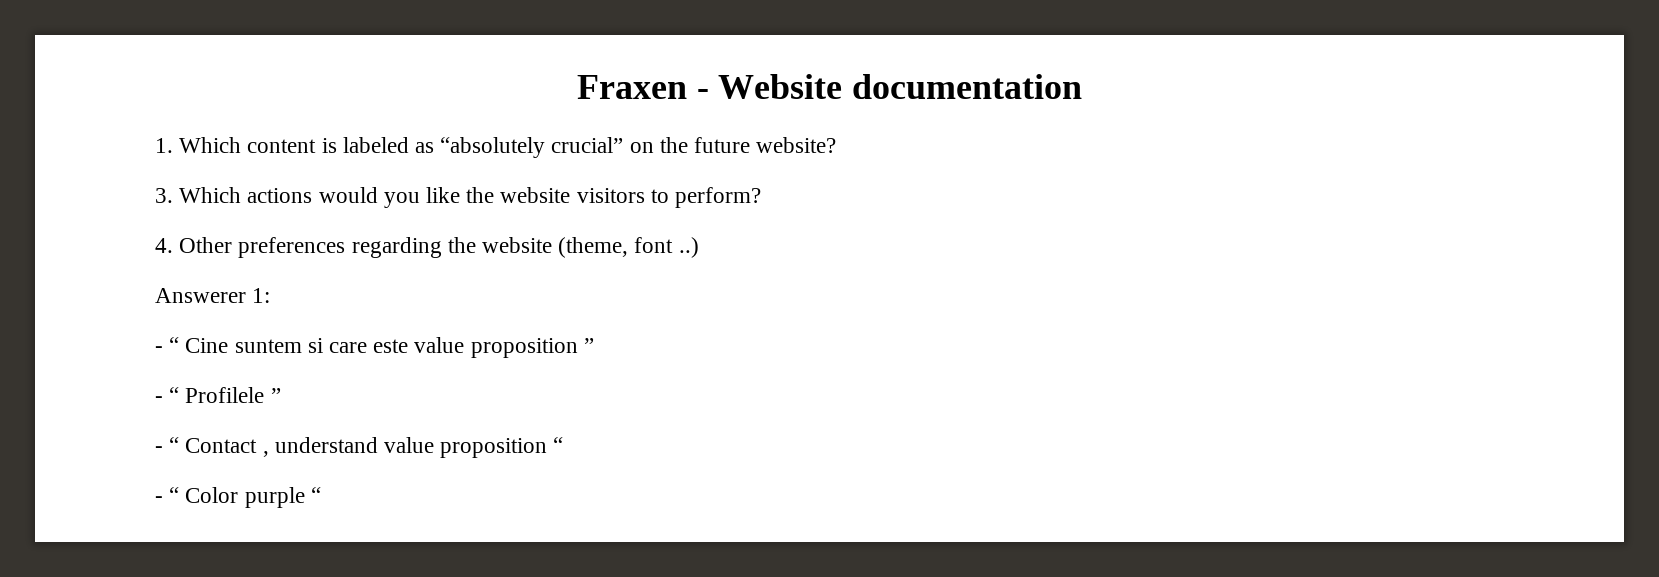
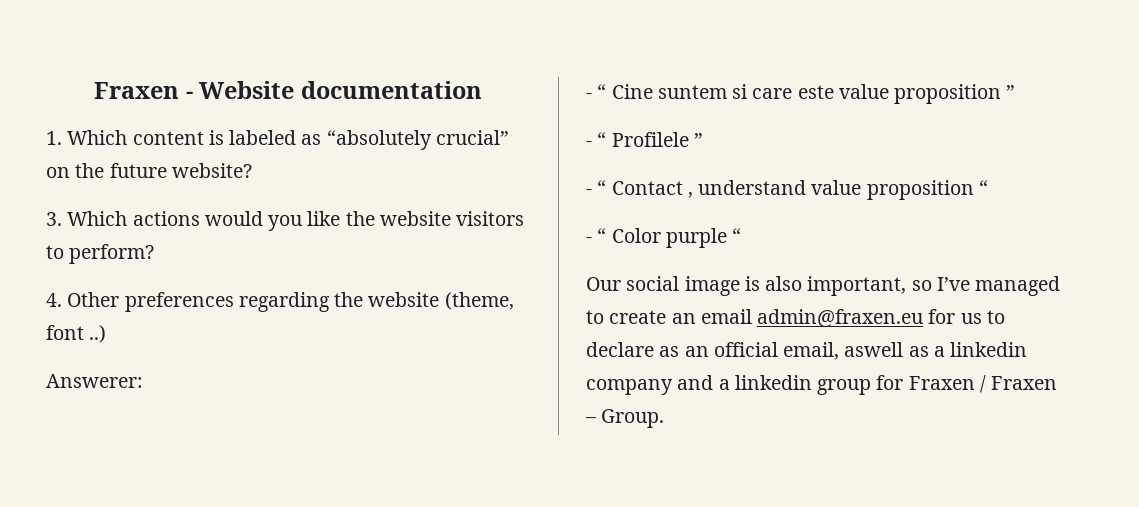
- Answerer 1:
+ Answerer:
+ Our social image is also important, so I’ve managed to create an email admin@fraxen.eu for us to declare as an official email, aswell as a linkedin company and a linkedin group for Fraxen / Fraxen – Group.

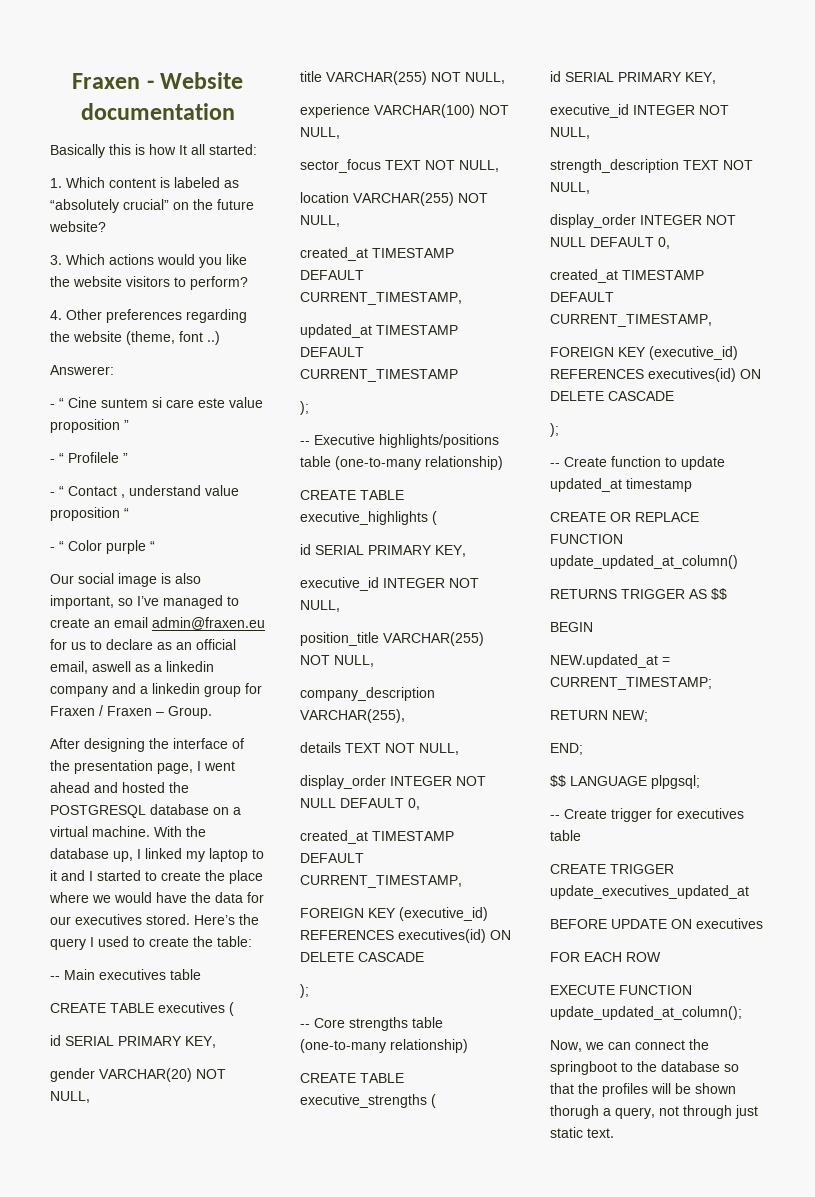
+ Basically this is how It all started:
+ After designing the interface of the presentation page, I went ahead and hosted the POSTGRESQL database on a virtual machine. With the database up, I linked my laptop to it and I started to create the place where we would have the data for our executives stored. Here’s the query I used to create the table:
+ -- Main executives table
+ CREATE TABLE executives (
+ id SERIAL PRIMARY KEY,
+ gender VARCHAR(20) NOT NULL,
+ title VARCHAR(255) NOT NULL,
+ experience VARCHAR(100) NOT NULL,
+ sector_focus TEXT NOT NULL,
+ location VARCHAR(255) NOT NULL,
+ created_at TIMESTAMP DEFAULT CURRENT_TIMESTAMP,
+ updated_at TIMESTAMP DEFAULT CURRENT_TIMESTAMP
+ );
+ -- Executive highlights/positions table (one-to-many relationship)
+ CREATE TABLE executive_highlights (
+ id SERIAL PRIMARY KEY,
+ executive_id INTEGER NOT NULL,
+ position_title VARCHAR(255) NOT NULL,
+ company_description VARCHAR(255),
+ details TEXT NOT NULL,
+ display_order INTEGER NOT NULL DEFAULT 0,
+ created_at TIMESTAMP DEFAULT CURRENT_TIMESTAMP,
+ FOREIGN KEY (executive_id) REFERENCES executives(id) ON DELETE CASCADE
+ );
+ -- Core strengths table (one-to-many relationship)
+ CREATE TABLE executive_strengths (
+ id SERIAL PRIMARY KEY,
+ executive_id INTEGER NOT NULL,
+ strength_description TEXT NOT NULL,
+ display_order INTEGER NOT NULL DEFAULT 0,
+ created_at TIMESTAMP DEFAULT CURRENT_TIMESTAMP,
+ FOREIGN KEY (executive_id) REFERENCES executives(id) ON DELETE CASCADE
+ );
+ -- Create function to update updated_at timestamp
+ CREATE OR REPLACE FUNCTION update_updated_at_column()
+ RETURNS TRIGGER AS $$
+ BEGIN
+ NEW.updated_at = CURRENT_TIMESTAMP;
+ RETURN NEW;
+ END;
+ $$ LANGUAGE plpgsql;
+ -- Create trigger for executives table
+ CREATE TRIGGER update_executives_updated_at
+ BEFORE UPDATE ON executives
+ FOR EACH ROW
+ EXECUTE FUNCTION update_updated_at_column();
+ Now, we can connect the springboot to the database so that the profiles will be shown thorugh a query, not through just static text.

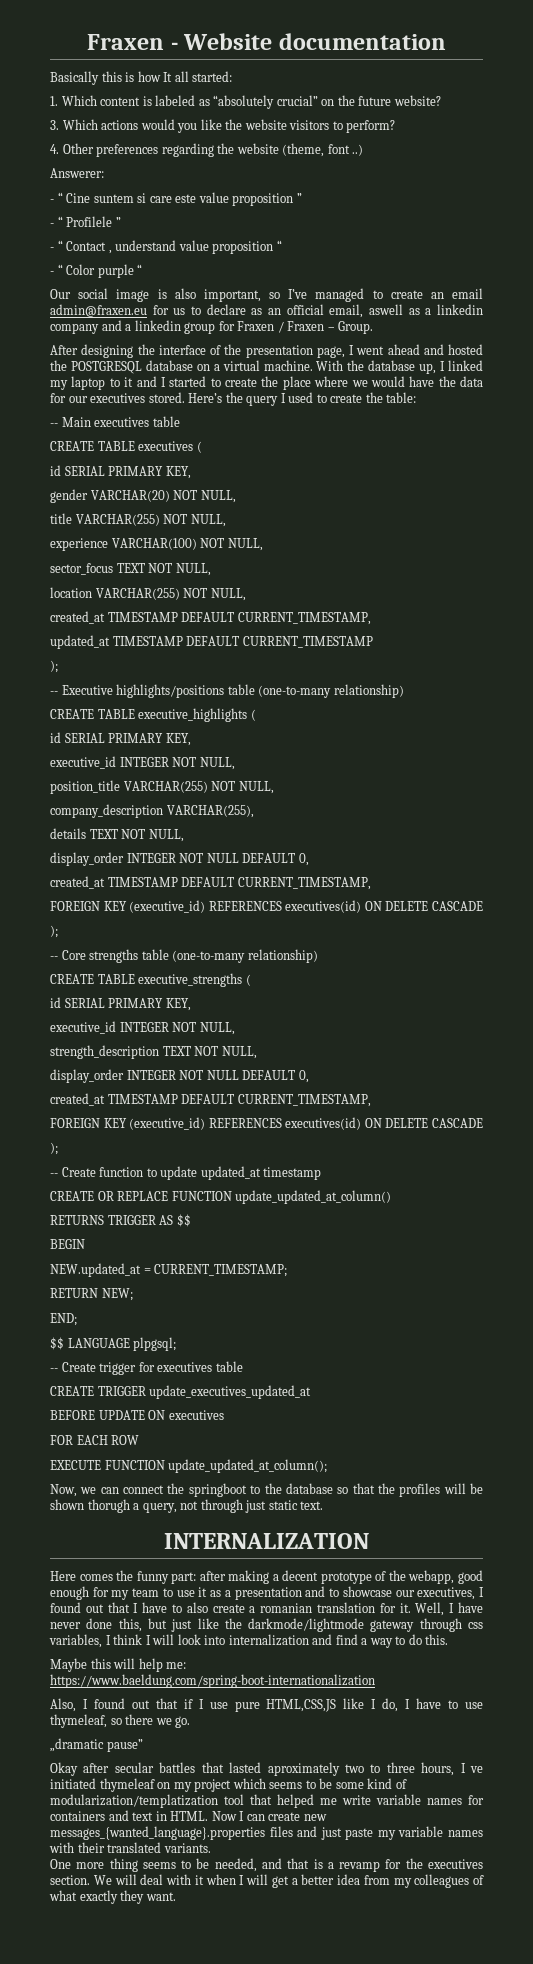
+ INTERNALIZATION
+ Here comes the funny part: after making a decent prototype of the webapp, good enough for my team to use it as a presentation and to showcase our executives, I found out that I have to also create a romanian translation for it. Well, I have never done this, but just like the darkmode/lightmode gateway through css variables, I think I will look into internalization and find a way to do this.
+ Maybe this will help me: https://www.baeldung.com/spring-boot-internationalization
+ Also, I found out that if I use pure HTML,CSS,JS like I do, I have to use thymeleaf, so there we go.
+ „dramatic pause”
+ Okay after secular battles that lasted aproximately two to three hours, I ve initiated thymeleaf on my project which seems to be some kind of modularization/templatization tool that helped me write variable names for containers and text in HTML. Now I can create new messages_{wanted_language}.properties files and just paste my variable names with their translated variants.
+ One more thing seems to be needed, and that is a revamp for the executives section. We will deal with it when I will get a better idea from my colleagues of what exactly they want.

